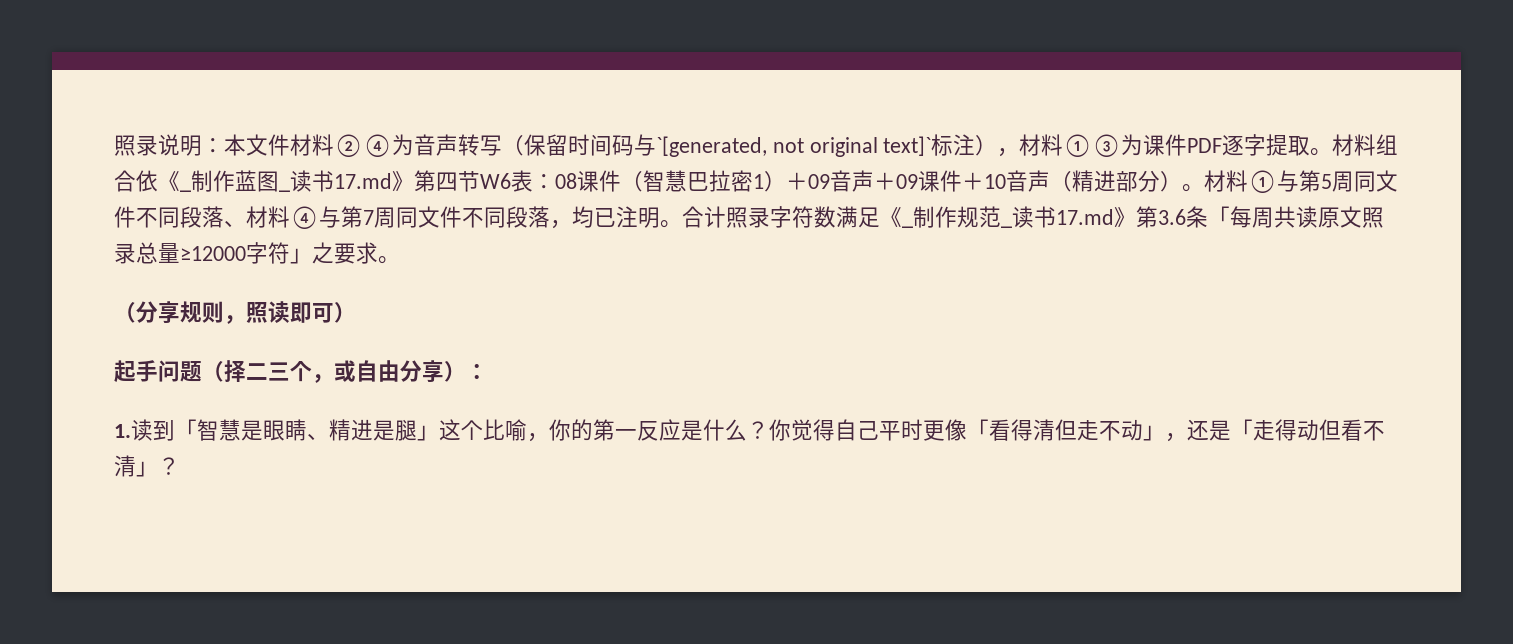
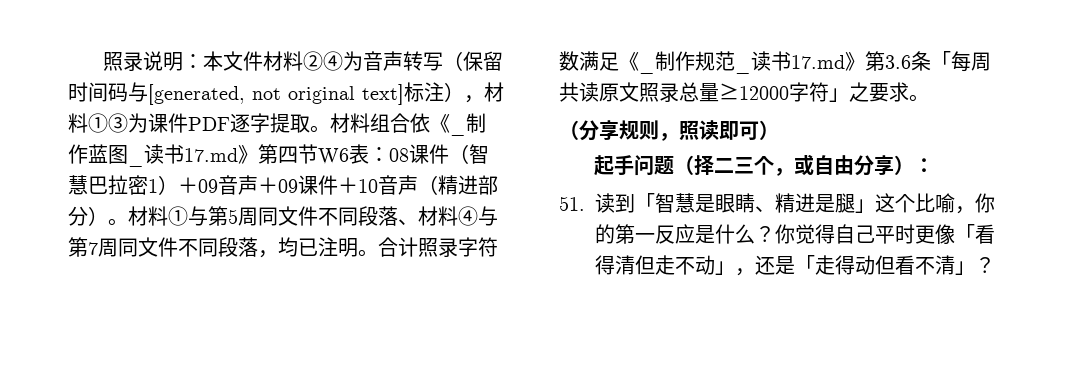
- 照录说明：本文件材料②④为音声转写（保留时间码与`[generated, not original text]`标注），材料①③为课件PDF逐字提取。
+ 照录说明：本文件材料②④为音声转写（保留时间码与[generated, not original text]标注），材料①③为课件PDF逐字提取。
- 1.读到「智慧是眼睛、精进是腿」这个比喻，你的第一反应是什么？
+ 51.读到「智慧是眼睛、精进是腿」这个比喻，你的第一反应是什么？

